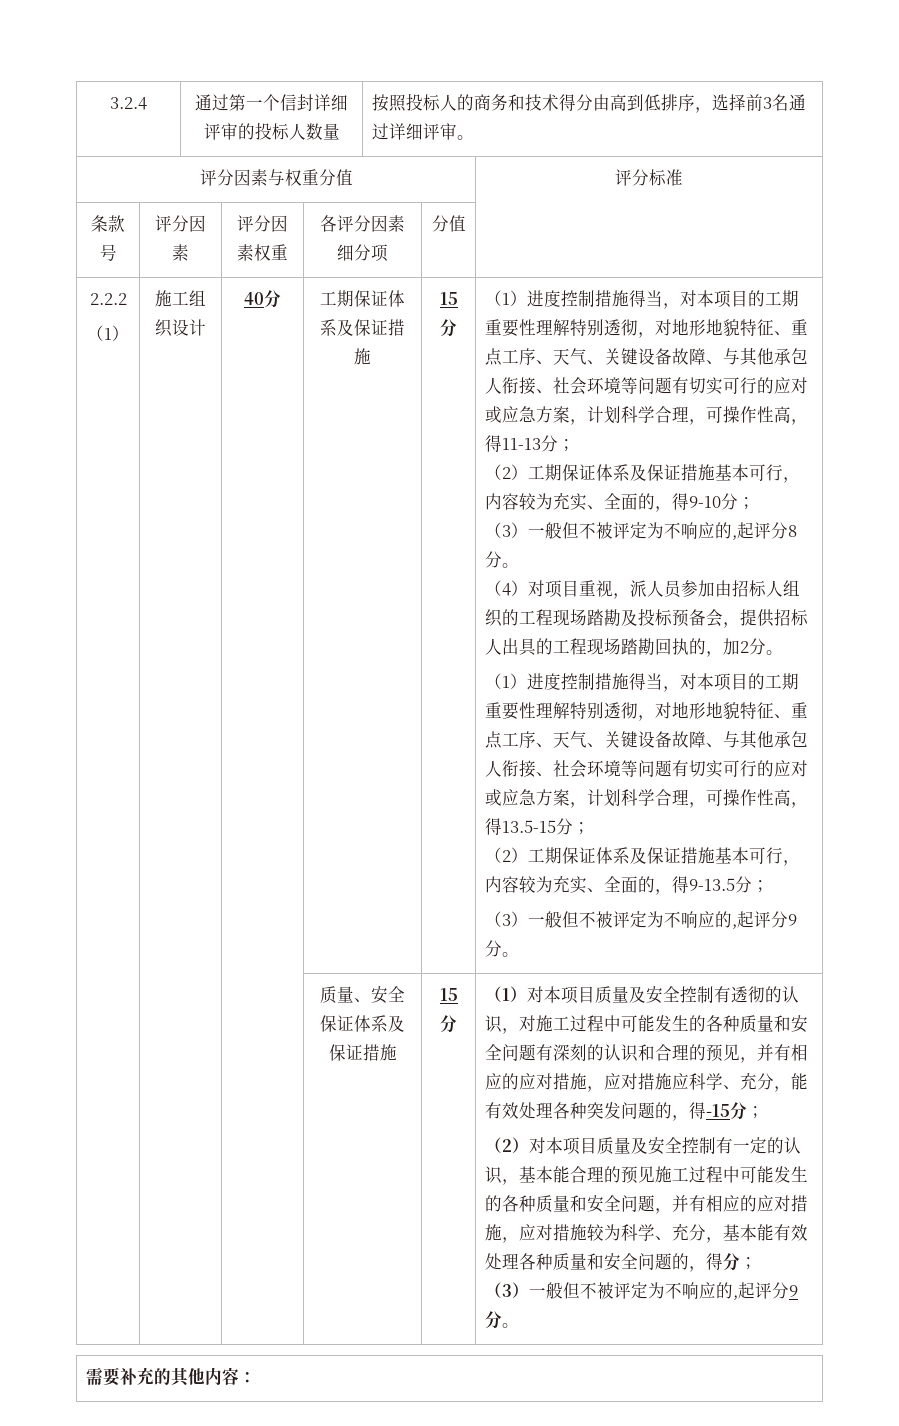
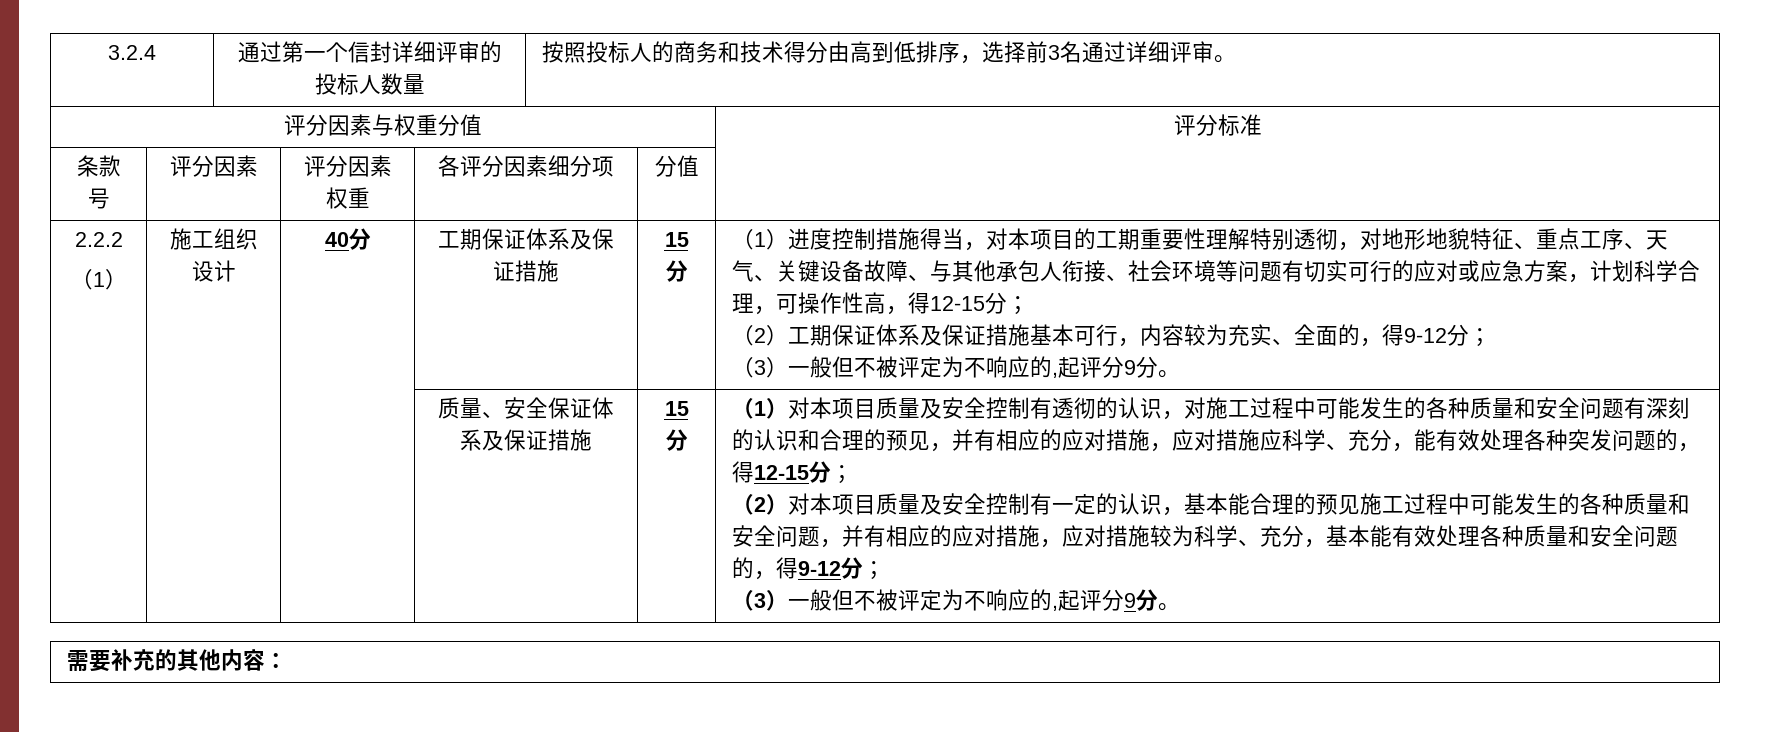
- （1）进度控制措施得当，对本项目的工期重要性理解特别透彻，对地形地貌特征、重点工序、天气、关键设备故障、与其他承包人衔接、社会环境等问题有切实可行的应对或应急方案，计划科学合理，可操作性高，得11-13分；
+ （1）进度控制措施得当，对本项目的工期重要性理解特别透彻，对地形地貌特征、重点工序、天气、关键设备故障、与其他承包人衔接、社会环境等问题有切实可行的应对或应急方案，计划科学合理，可操作性高，得12-15分；
- （2）工期保证体系及保证措施基本可行，内容较为充实、全面的，得9-10分；
- （3）一般但不被评定为不响应的,起评分8分。
- （4）对项目重视，派人员参加由招标人组织的工程现场踏勘及投标预备会，提供招标人出具的工程现场踏勘回执的，加2分。
- （1）进度控制措施得当，对本项目的工期重要性理解特别透彻，对地形地貌特征、重点工序、天气、关键设备故障、与其他承包人衔接、社会环境等问题有切实可行的应对或应急方案，计划科学合理，可操作性高，得13.5-15分；
- （2）工期保证体系及保证措施基本可行，内容较为充实、全面的，得9-13.5分；
+ （2）工期保证体系及保证措施基本可行，内容较为充实、全面的，得9-12分；
- （1）对本项目质量及安全控制有透彻的认识，对施工过程中可能发生的各种质量和安全问题有深刻的认识和合理的预见，并有相应的应对措施，应对措施应科学、充分，能有效处理各种突发问题的，得-15分；
+ （1）对本项目质量及安全控制有透彻的认识，对施工过程中可能发生的各种质量和安全问题有深刻的认识和合理的预见，并有相应的应对措施，应对措施应科学、充分，能有效处理各种突发问题的，得12-15分；
- （2）对本项目质量及安全控制有一定的认识，基本能合理的预见施工过程中可能发生的各种质量和安全问题，并有相应的应对措施，应对措施较为科学、充分，基本能有效处理各种质量和安全问题的，得分；
+ （2）对本项目质量及安全控制有一定的认识，基本能合理的预见施工过程中可能发生的各种质量和安全问题，并有相应的应对措施，应对措施较为科学、充分，基本能有效处理各种质量和安全问题的，得9-12分；

